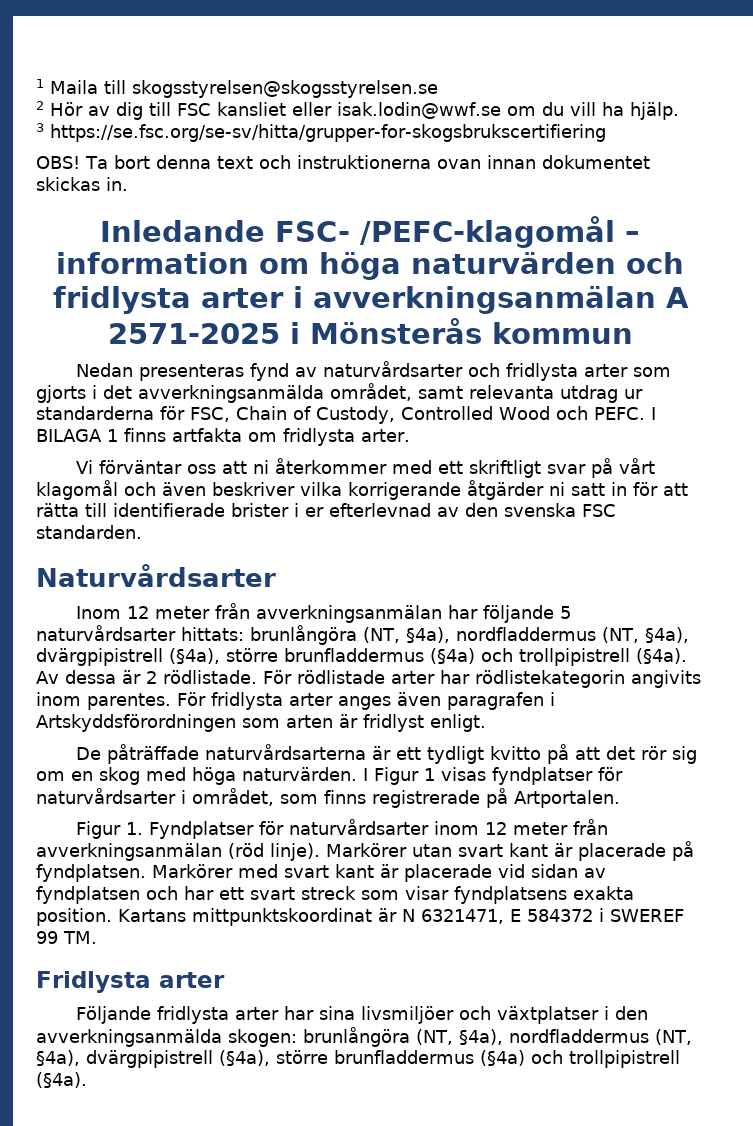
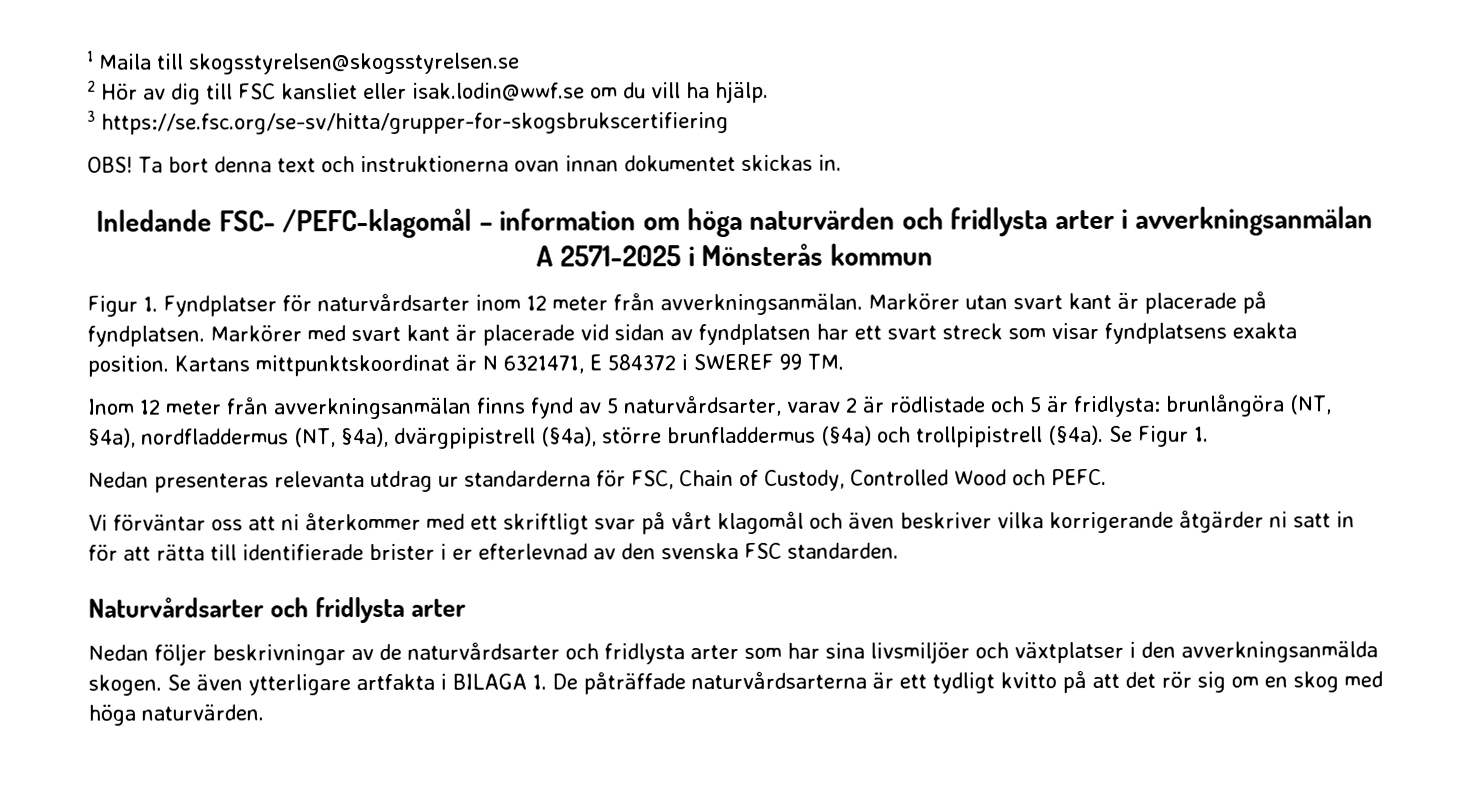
- Nedan presenteras fynd av naturvårdsarter och fridlysta arter som gjorts i det avverkningsanmälda området, samt relevanta utdrag ur standarderna för FSC, Chain of Custody, Controlled Wood och PEFC. I BILAGA 1 finns artfakta om fridlysta arter.
+ Figur 1. Fyndplatser för naturvårdsarter inom 12 meter från avverkningsanmälan. Markörer utan svart kant är placerade på fyndplatsen. Markörer med svart kant är placerade vid sidan av fyndplatsen har ett svart streck som visar fyndplatsens exakta position. Kartans mittpunktskoordinat är N 6321471, E 584372 i SWEREF 99 TM.
+ Inom 12 meter från avverkningsanmälan finns fynd av 5 naturvårdsarter, varav 2 är rödlistade och 5 är fridlysta: brunlångöra (NT, §4a), nordfladdermus (NT, §4a), dvärgpipistrell (§4a), större brunfladdermus (§4a) och trollpipistrell (§4a). Se Figur 1.
+ Nedan presenteras relevanta utdrag ur standarderna för FSC, Chain of Custody, Controlled Wood och PEFC.
- Naturvårdsarter
- Inom 12 meter från avverkningsanmälan har följande 5 naturvårdsarter hittats: brunlångöra (NT, §4a), nordfladdermus (NT, §4a), dvärgpipistrell (§4a), större brunfladdermus (§4a) och trollpipistrell (§4a). Av dessa är 2 rödlistade. För rödlistade arter har rödlistekategorin angivits inom parentes. För fridlysta arter anges även paragrafen i Artskyddsförordningen som arten är fridlyst enligt.
- De påträffade naturvårdsarterna är ett tydligt kvitto på att det rör sig om en skog med höga naturvärden. I Figur 1 visas fyndplatser för naturvårdsarter i området, som finns registrerade på Artportalen.
- Figur 1. Fyndplatser för naturvårdsarter inom 12 meter från avverkningsanmälan (röd linje). Markörer utan svart kant är placerade på fyndplatsen. Markörer med svart kant är placerade vid sidan av fyndplatsen och har ett svart streck som visar fyndplatsens exakta position. Kartans mittpunktskoordinat är N 6321471, E 584372 i SWEREF 99 TM.
- Fridlysta arter
- Följande fridlysta arter har sina livsmiljöer och växtplatser i den avverkningsanmälda skogen: brunlångöra (NT, §4a), nordfladdermus (NT, §4a), dvärgpipistrell (§4a), större brunfladdermus (§4a) och trollpipistrell (§4a).
+ Naturvårdsarter och fridlysta arter
+ Nedan följer beskrivningar av de naturvårdsarter och fridlysta arter som har sina livsmiljöer och växtplatser i den avverkningsanmälda skogen. Se även ytterligare artfakta i BILAGA 1. De påträffade naturvårdsarterna är ett tydligt kvitto på att det rör sig om en skog med höga naturvärden.

